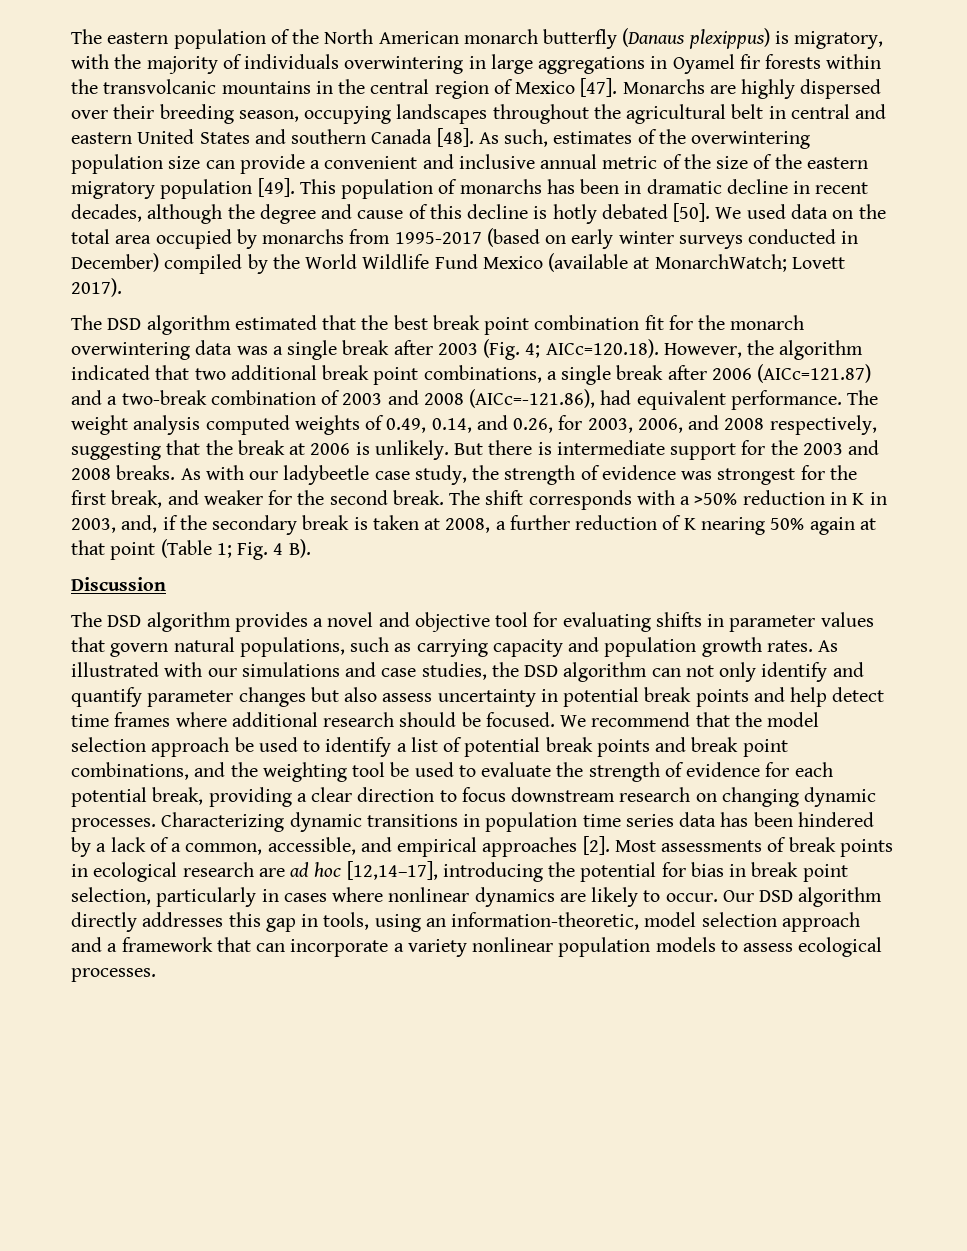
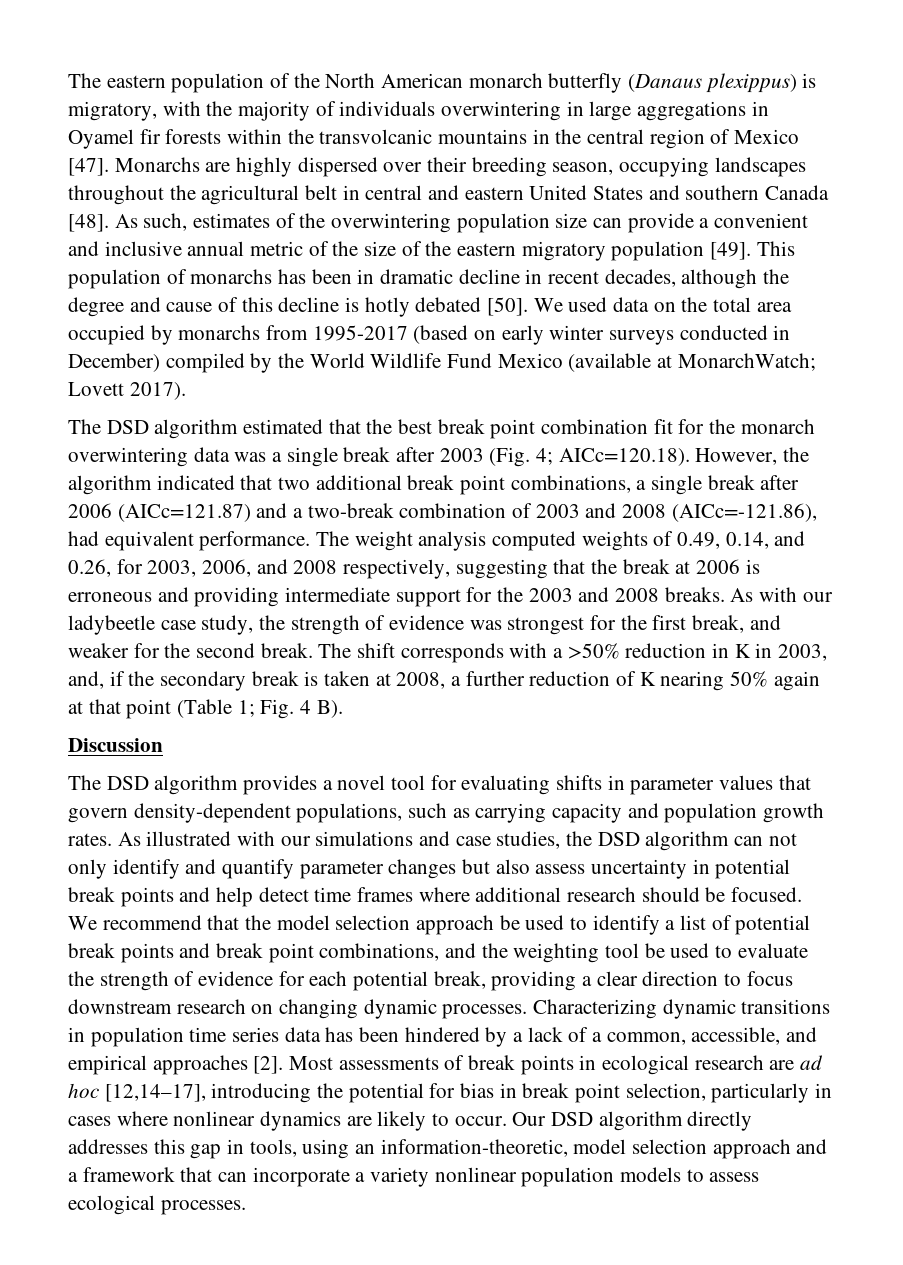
- The weight analysis computed weights of 0.49, 0.14, and 0.26, for 2003, 2006, and 2008 respectively, suggesting that the break at 2006 is unlikely. But there is intermediate support for the 2003 and 2008 breaks.
+ The weight analysis computed weights of 0.49, 0.14, and 0.26, for 2003, 2006, and 2008 respectively, suggesting that the break at 2006 is erroneous and providing intermediate support for the 2003 and 2008 breaks.
- The DSD algorithm provides a novel and objective tool for evaluating shifts in parameter values that govern natural populations, such as carrying capacity and population growth rates.
+ The DSD algorithm provides a novel tool for evaluating shifts in parameter values that govern density-dependent populations, such as carrying capacity and population growth rates.

